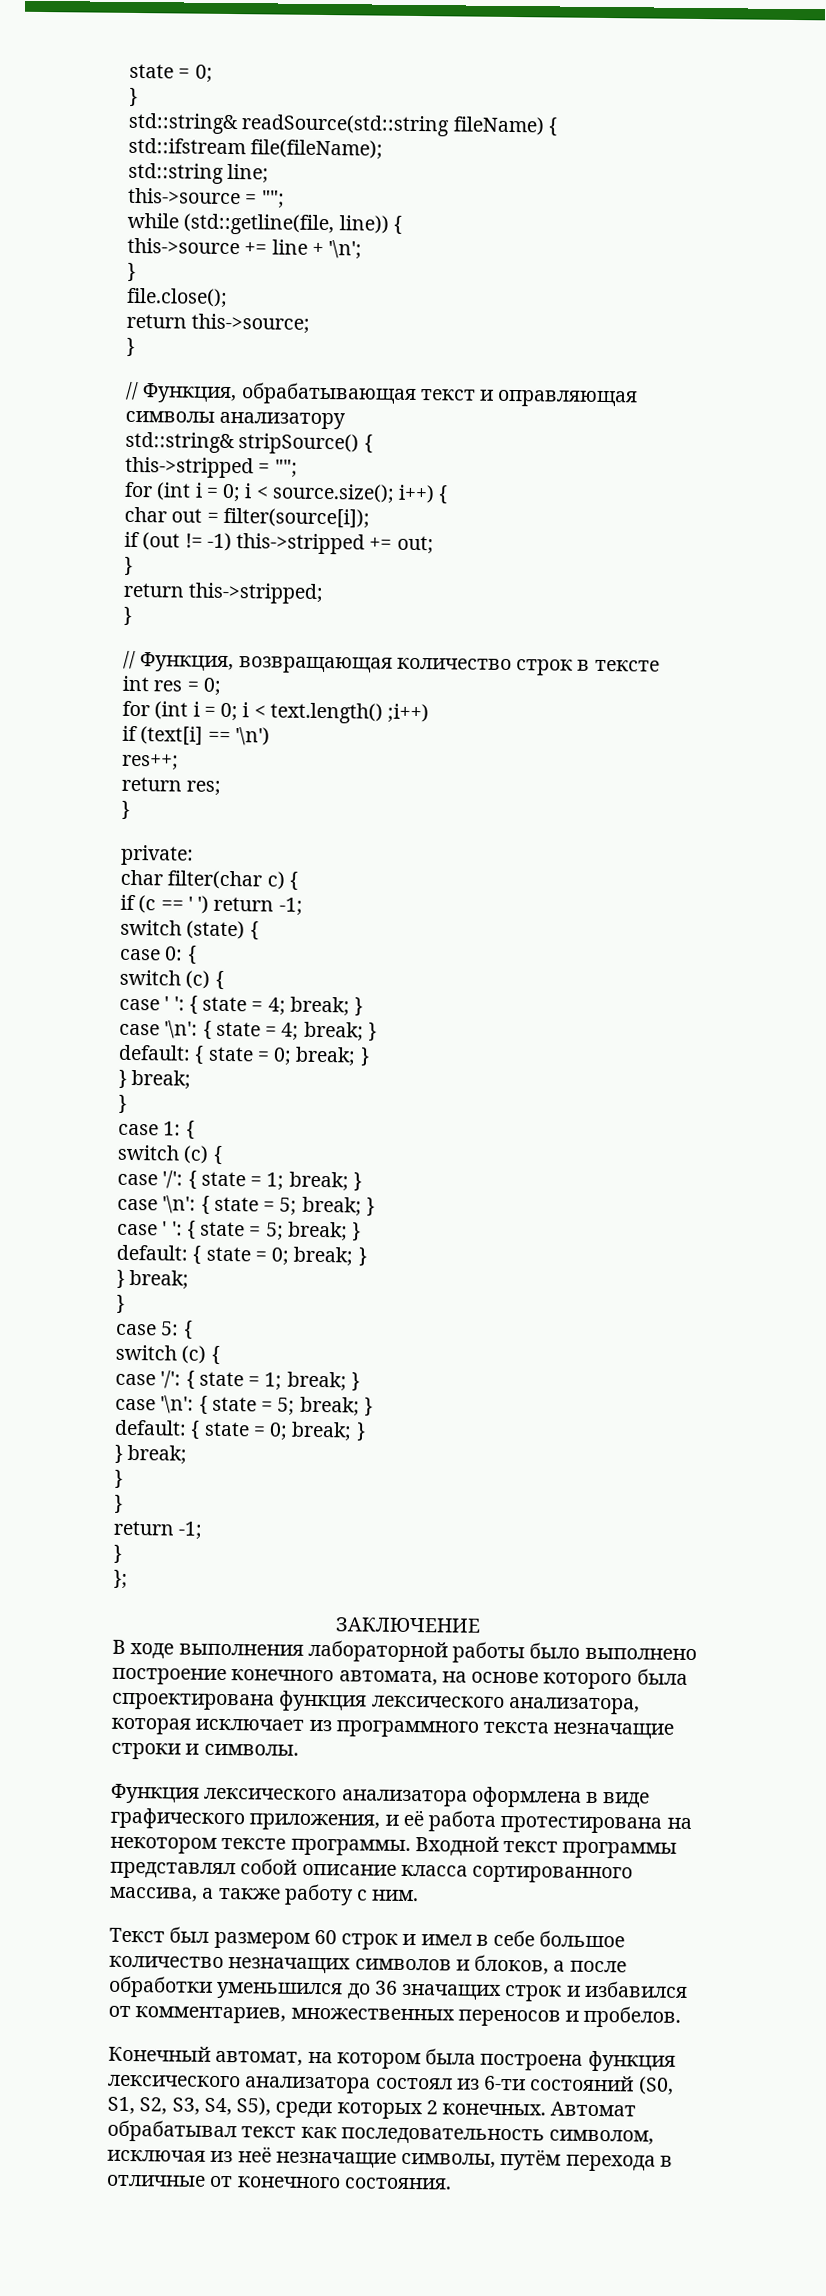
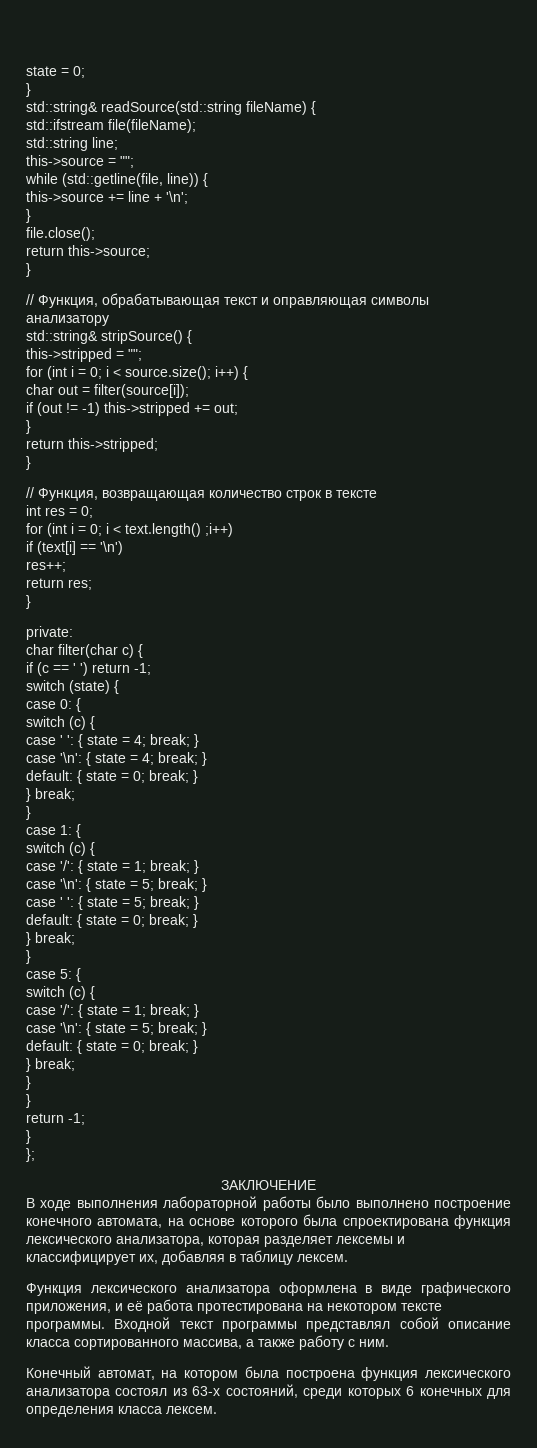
- В ходе выполнения лабораторной работы было выполнено построение конечного автомата, на основе которого была спроектирована функция лексического анализатора, которая исключает из программного текста незначащие строки и символы.
+ В ходе выполнения лабораторной работы было выполнено построение конечного автомата, на основе которого была спроектирована функция лексического анализатора, которая разделяет лексемы и классифицирует их, добавляя в таблицу лексем.
- Текст был размером 60 строк и имел в себе большое количество незначащих символов и блоков, а после обработки уменьшился до 36 значащих строк и избавился от комментариев, множественных переносов и пробелов.
- Конечный автомат, на котором была построена функция лексического анализатора состоял из 6-ти состояний (S0, S1, S2, S3, S4, S5), среди которых 2 конечных. Автомат обрабатывал текст как последовательность символом, исключая из неё незначащие символы, путём перехода в отличные от конечного состояния.
+ Конечный автомат, на котором была построена функция лексического анализатора состоял из 63-х состояний, среди которых 6 конечных для определения класса лексем.

